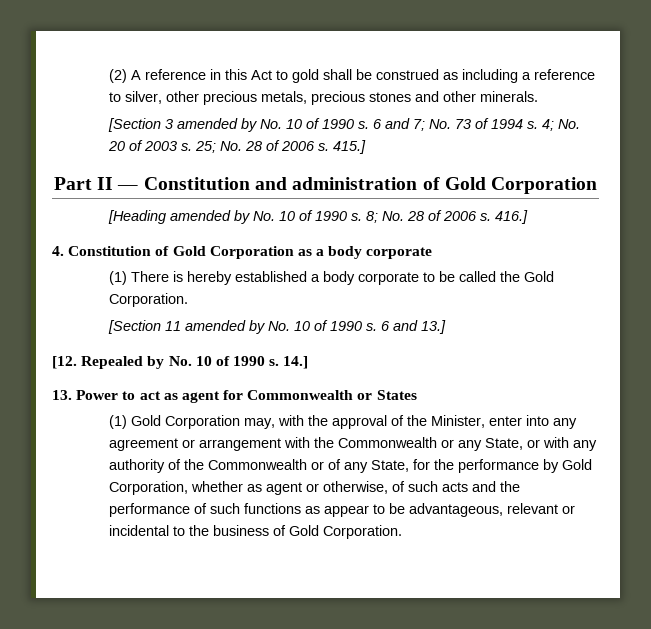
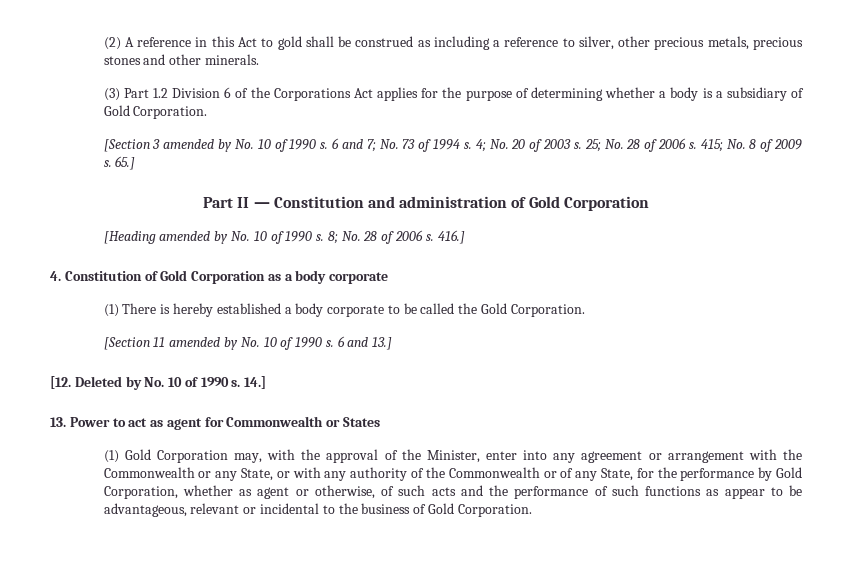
+ (3) Part 1.2 Division 6 of the Corporations Act applies for the purpose of determining whether a body is a subsidiary of Gold Corporation.
- 415.]
+ 415; No. 8 of 2009 s. 65.]
- [12. Repealed by No. 10 of 1990 s.
+ [12. Deleted by No. 10 of 1990 s.

